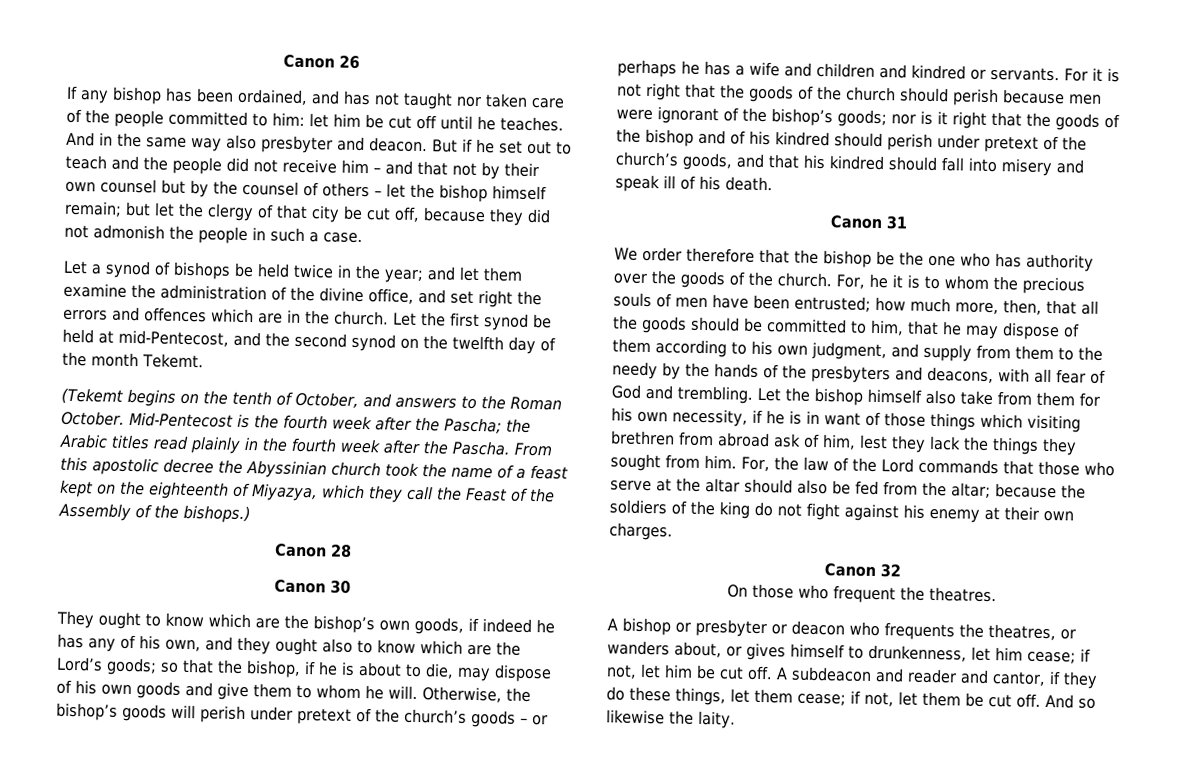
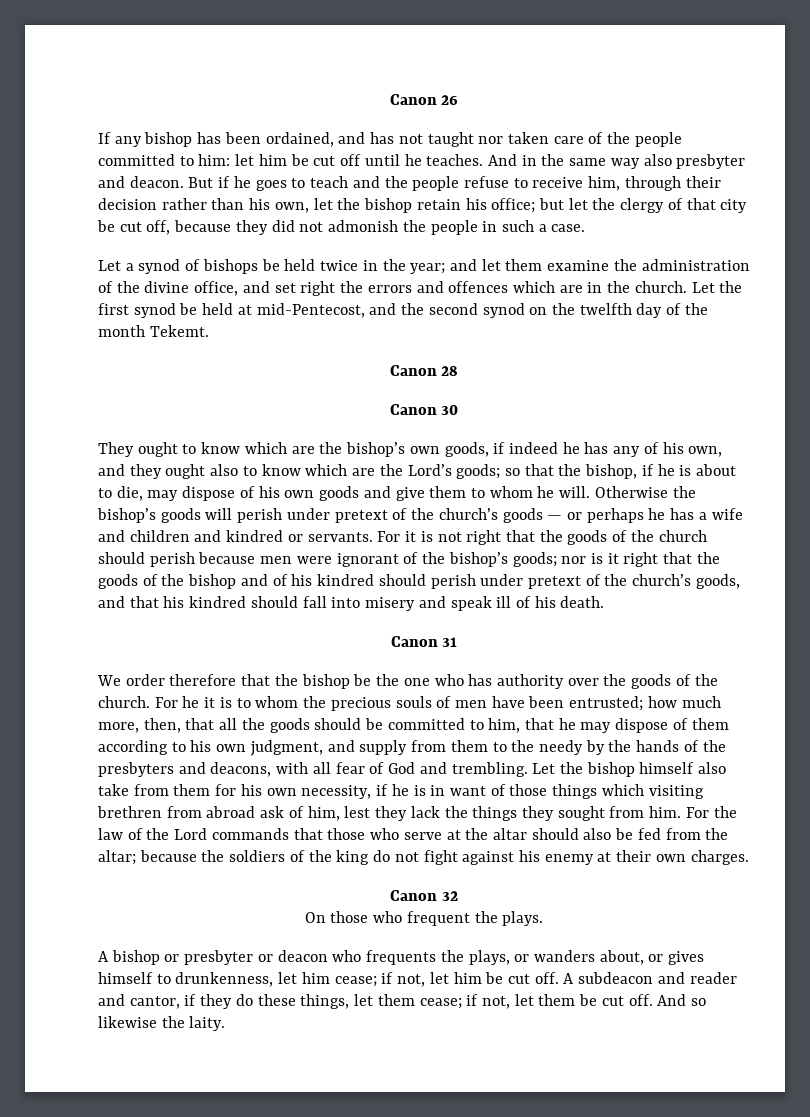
- But if he set out to teach and the people did not receive him – and that not by their own counsel but by the counsel of others – let the bishop himself remain; but let the clergy of that city be cut off, because they did not admonish the people in such a case.
+ But if he goes to teach and the people refuse to receive him, through their decision rather than his own, let the bishop retain his office; but let the clergy of that city be cut off, because they did not admonish the people in such a case.
- (Tekemt begins on the tenth of October, and answers to the Roman October. Mid-Pentecost is the fourth week after the Pascha; the Arabic titles read plainly in the fourth week after the Pascha. From this apostolic decree the Abyssinian church took the name of a feast kept on the eighteenth of Miyazya, which they call the Feast of the Assembly of the bishops.)
- Otherwise, the bishop’s goods will perish under pretext of the church’s goods – or perhaps he has a wife and children and kindred or servants.
+ Otherwise the bishop’s goods will perish under pretext of the church’s goods — or perhaps he has a wife and children and kindred or servants.
- For, he it is to whom the precious souls of men have been entrusted; how much more, then, that all the goods should be committed to him, that he may dispose of them according to his own judgment, and supply from them to the needy by the hands of the presbyters and deacons, with all fear of God and trembling.
+ For he it is to whom the precious souls of men have been entrusted; how much more, then, that all the goods should be committed to him, that he may dispose of them according to his own judgment, and supply from them to the needy by the hands of the presbyters and deacons, with all fear of God and trembling.
- For, the law of the Lord commands that those who serve at the altar should also be fed from the altar; because the soldiers of the king do not fight against his enemy at their own charges.
+ For the law of the Lord commands that those who serve at the altar should also be fed from the altar; because the soldiers of the king do not fight against his enemy at their own charges.
- On those who frequent the theatres.
+ On those who frequent the plays.
- A bishop or presbyter or deacon who frequents the theatres, or wanders about, or gives himself to drunkenness, let him cease; if not, let him be cut off.
+ A bishop or presbyter or deacon who frequents the plays, or wanders about, or gives himself to drunkenness, let him cease; if not, let him be cut off.

